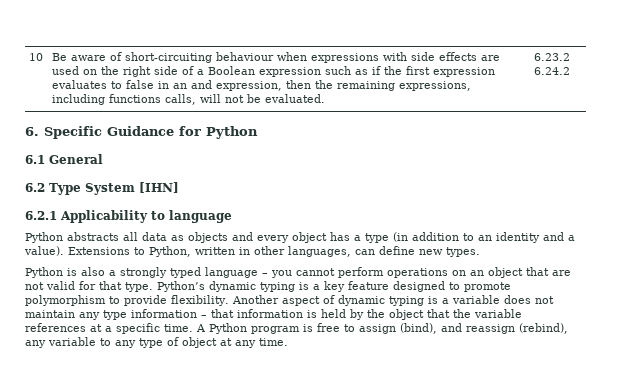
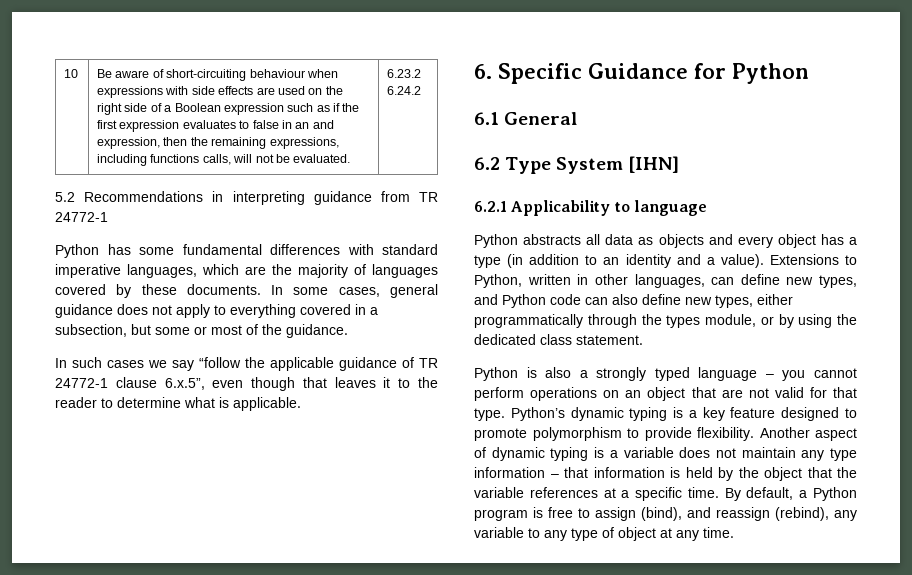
+ 5.2 Recommendations in interpreting guidance from TR 24772-1
+ Python has some fundamental differences with standard imperative languages, which are the majority of languages covered by these documents. In some cases, general guidance does not apply to everything covered in a subsection, but some or most of the guidance.
+ In such cases we say “follow the applicable guidance of TR 24772-1 clause 6.x.5”, even though that leaves it to the reader to determine what is applicable.
- Extensions to Python, written in other languages, can define new types.
+ Extensions to Python, written in other languages, can define new types, and Python code can also define new types, either programmatically through the types module, or by using the dedicated class statement.
- A Python program is free to assign (bind), and reassign (rebind), any variable to any type of object at any time.
+ By default, a Python program is free to assign (bind), and reassign (rebind), any variable to any type of object at any time.

